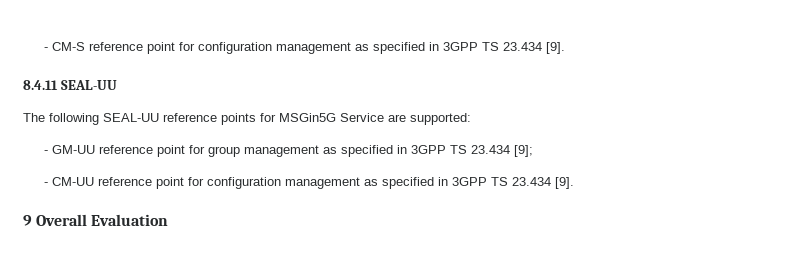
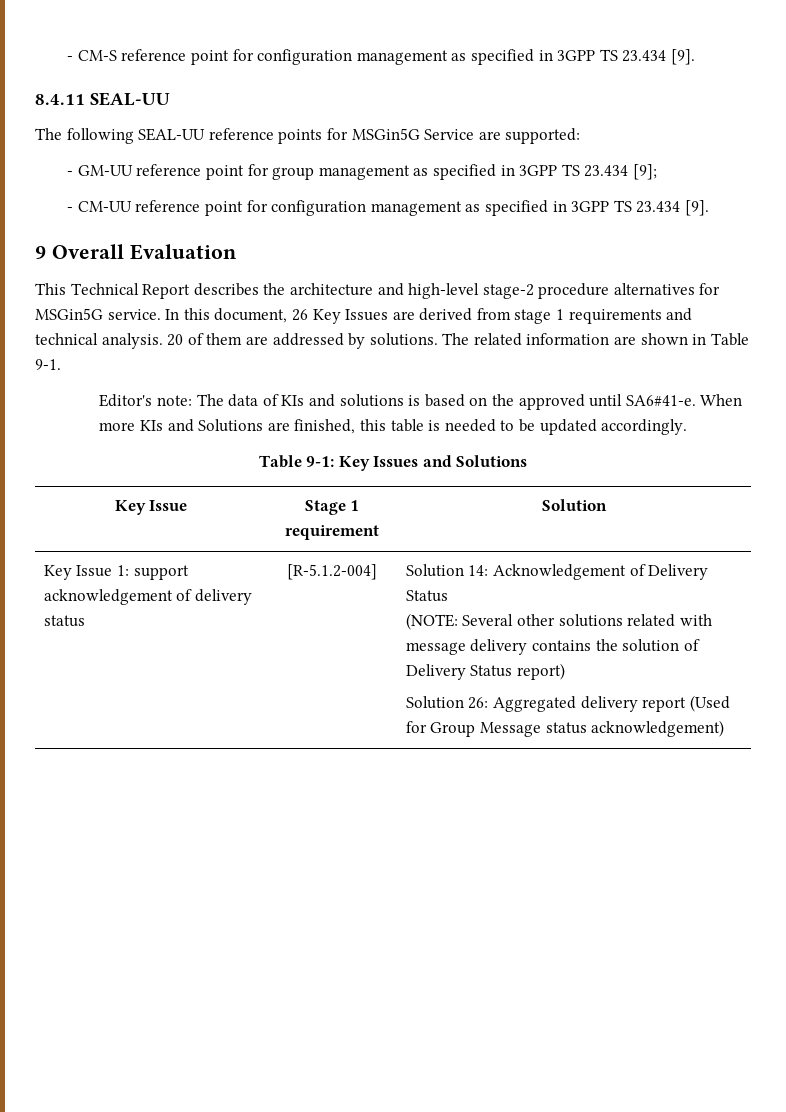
+ This Technical Report describes the architecture and high-level stage-2 procedure alternatives for MSGin5G service. In this document, 26 Key Issues are derived from stage 1 requirements and technical analysis. 20 of them are addressed by solutions. The related information are shown in Table 9-1.
+ Editor's note: The data of KIs and solutions is based on the approved until SA6#41-e. When more KIs and Solutions are finished, this table is needed to be updated accordingly.
+ Table 9-1: Key Issues and Solutions
+ Key Issue | Stage 1 requirement | Solution
+ Key Issue 1: support acknowledgement of delivery status | [R-5.1.2-004] | Solution 14: Acknowledgement of Delivery Status
+ (NOTE: Several other solutions related with message delivery contains the solution of Delivery Status report)
+ Solution 26: Aggregated delivery report (Used for Group Message status acknowledgement)

